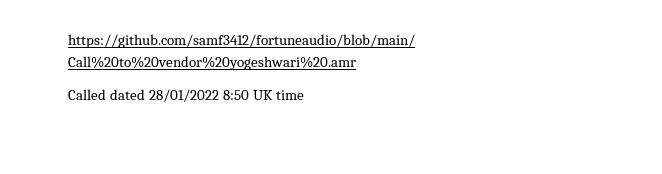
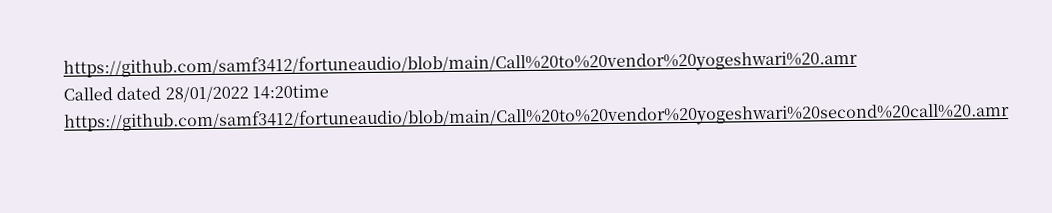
- Called dated 28/01/2022 8:50 UK time
+ Called dated 28/01/2022 14:20time
+ https://github.com/samf3412/fortuneaudio/blob/main/Call%20to%20vendor%20yogeshwari%20second%20call%20.amr

